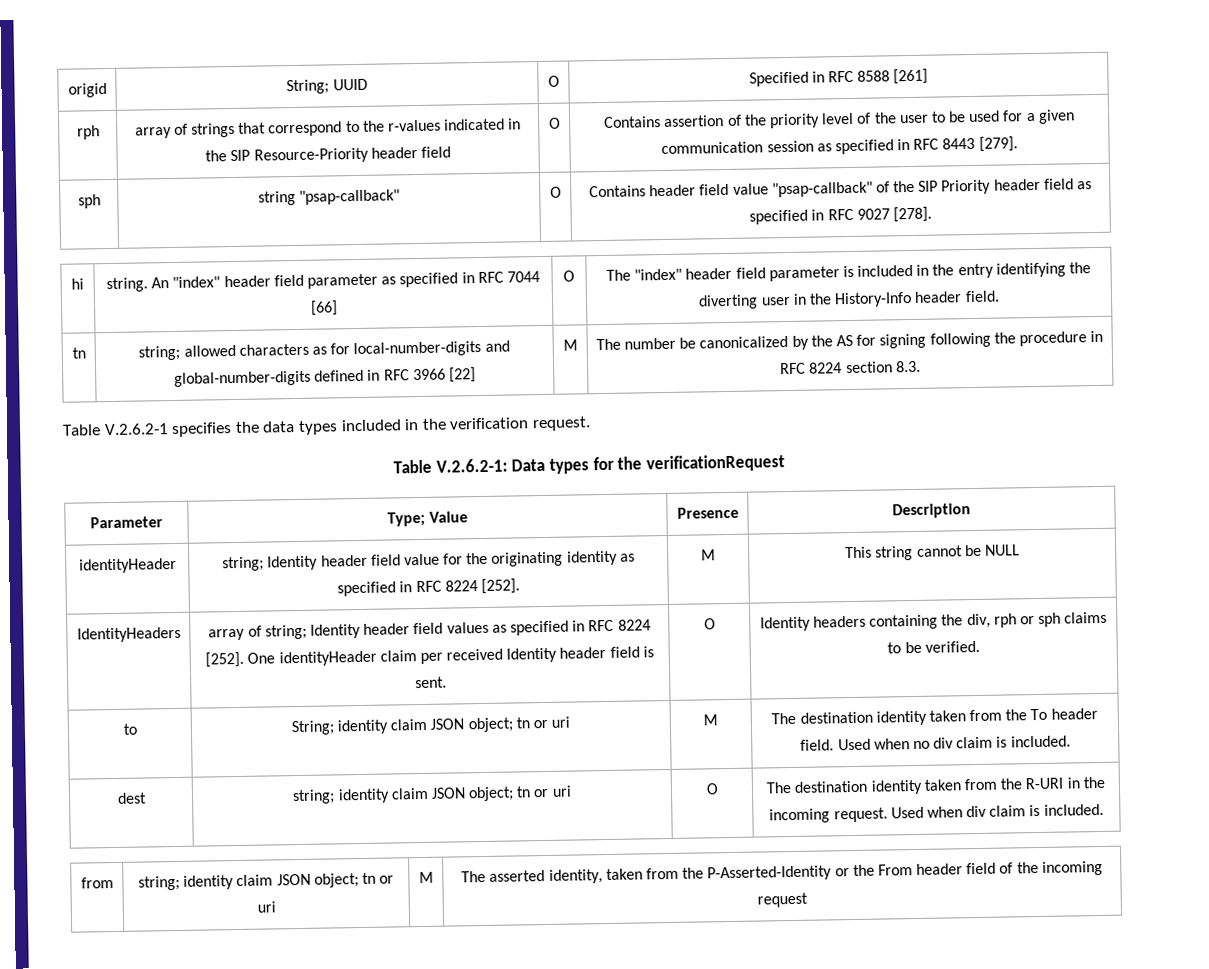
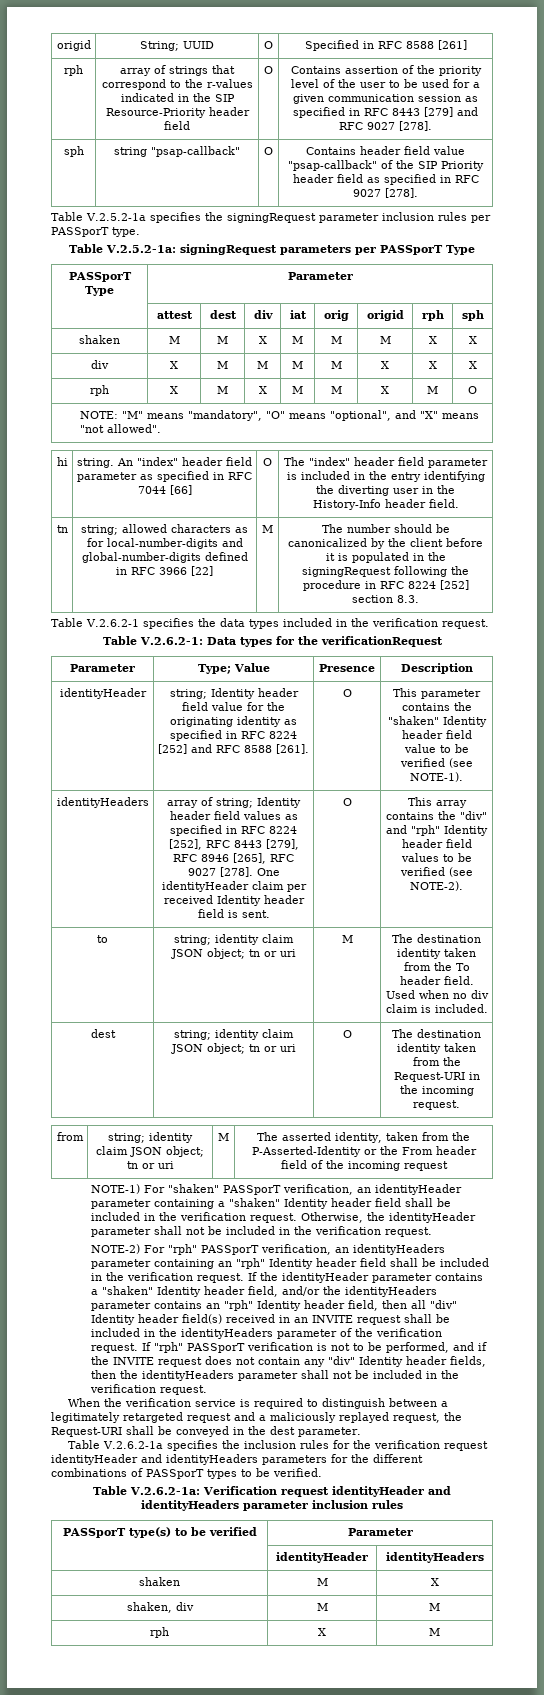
- Contains assertion of the priority level of the user to be used for a given communication session as specified in RFC 8443 [279].
+ Contains assertion of the priority level of the user to be used for a given communication session as specified in RFC 8443 [279] and RFC 9027 [278].
+ Table V.2.5.2-1a specifies the signingRequest parameter inclusion rules per PASSporT type.
+ Table V.2.5.2-1a: signingRequest parameters per PASSporT Type
+ PASSporT Type | Parameter
+ | attest | dest | div | iat | orig | origid | rph | sph
+ shaken | M | M | X | M | M | M | X | X
+ div | X | M | M | M | M | X | X | X
+ rph | X | M | X | M | M | X | M | O
+ NOTE: "M" means "mandatory", "O" means "optional", and "X" means "not allowed".
- tn | string; allowed characters as for local-number-digits and global-number-digits defined in RFC 3966 [22] | M | The number be canonicalized by the AS for signing following the procedure in RFC 8224 section 8.3.
+ tn | string; allowed characters as for local-number-digits and global-number-digits defined in RFC 3966 [22] | M | The number should be canonicalized by the client before it is populated in the signingRequest following the procedure in RFC 8224 [252] section 8.3.
- identityHeader | string; Identity header field value for the originating identity as specified in RFC 8224 [252]. | M | This string cannot be NULL
- IdentityHeaders | array of string; Identity header field values as specified in RFC 8224 [252]. One identityHeader claim per received Identity header field is sent. | O | Identity headers containing the div, rph or sph claims to be verified.
+ identityHeader | string; Identity header field value for the originating identity as specified in RFC 8224 [252] and RFC 8588 [261]. | O | This parameter contains the "shaken" Identity header field value to be verified (see NOTE-1).
+ identityHeaders | array of string; Identity header field values as specified in RFC 8224 [252], RFC 8443 [279], RFC 8946 [265], RFC 9027 [278]. One identityHeader claim per received Identity header field is sent. | O | This array contains the "div" and "rph" Identity header field values to be verified (see NOTE-2).
- to | String; identity claim JSON object; tn or uri | M | The destination identity taken from the To header field. Used when no div claim is included.
+ to | string; identity claim JSON object; tn or uri | M | The destination identity taken from the To header field. Used when no div claim is included.
- dest | string; identity claim JSON object; tn or uri | O | The destination identity taken from the R-URI in the incoming request. Used when div claim is included.
+ dest | string; identity claim JSON object; tn or uri | O | The destination identity taken from the Request-URI in the incoming request.
+ NOTE-1) For "shaken" PASSporT verification, an identityHeader parameter containing a "shaken" Identity header field shall be included in the verification request. Otherwise, the identityHeader parameter shall not be included in the verification request.
+ NOTE-2) For "rph" PASSporT verification, an identityHeaders parameter containing an "rph" Identity header field shall be included in the verification request. If the identityHeader parameter contains a "shaken" Identity header field, and/or the identityHeaders parameter contains an "rph" Identity header field, then all "div" Identity header field(s) received in an INVITE request shall be included in the identityHeaders parameter of the verification request. If "rph" PASSporT verification is not to be performed, and if the INVITE request does not contain any "div" Identity header fields, then the identityHeaders parameter shall not be included in the verification request.
+ When the verification service is required to distinguish between a legitimately retargeted request and a maliciously replayed request, the Request-URI shall be conveyed in the dest parameter.
+ Table V.2.6.2-1a specifies the inclusion rules for the verification request identityHeader and identityHeaders parameters for the different combinations of PASSporT types to be verified.
+ Table V.2.6.2-1a: Verification request identityHeader and identityHeaders parameter inclusion rules
+ PASSporT type(s) to be verified | Parameter
+ | identityHeader | identityHeaders
+ shaken | M | X
+ shaken, div | M | M
+ rph | X | M

